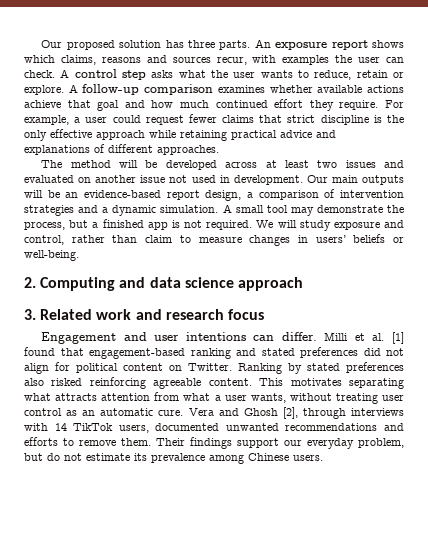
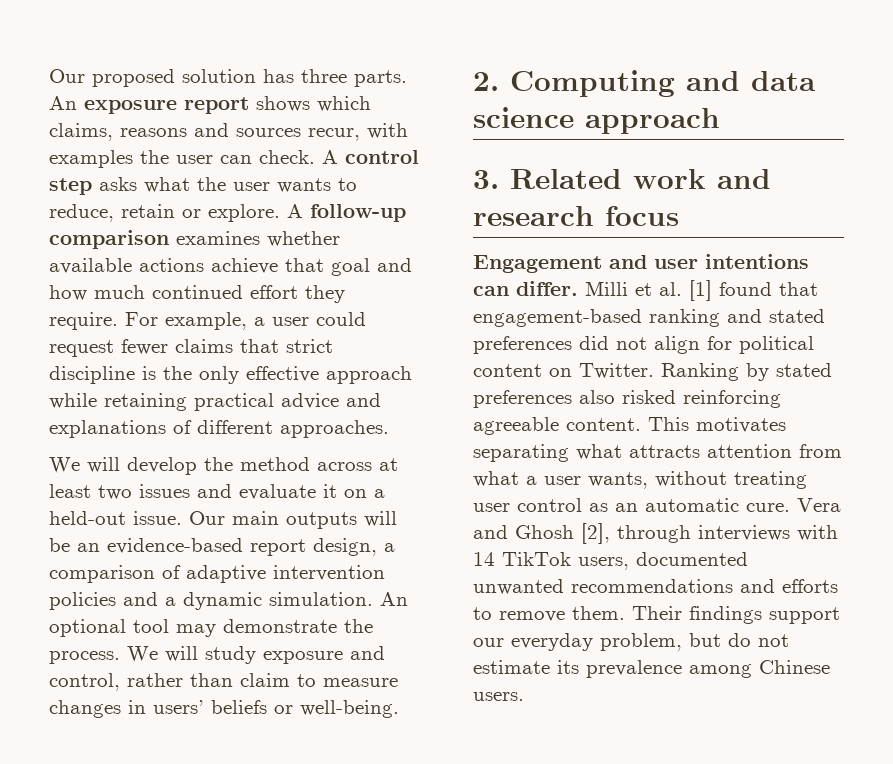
- The method will be developed across at least two issues and evaluated on another issue not used in development.
+ We will develop the method across at least two issues and evaluate it on a held-out issue.
- Our main outputs will be an evidence-based report design, a comparison of intervention strategies and a dynamic simulation.
+ Our main outputs will be an evidence-based report design, a comparison of adaptive intervention policies and a dynamic simulation.
- A small tool may demonstrate the process, but a finished app is not required.
+ An optional tool may demonstrate the process.

